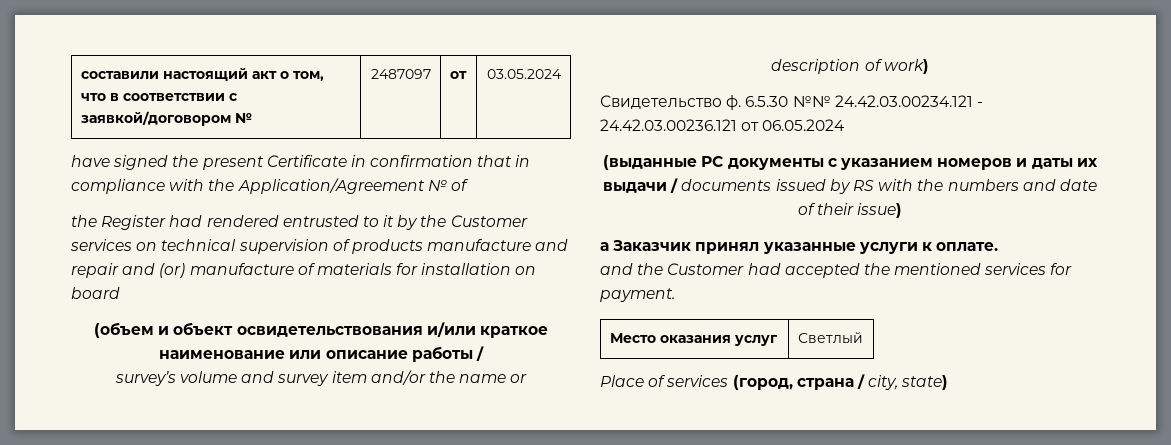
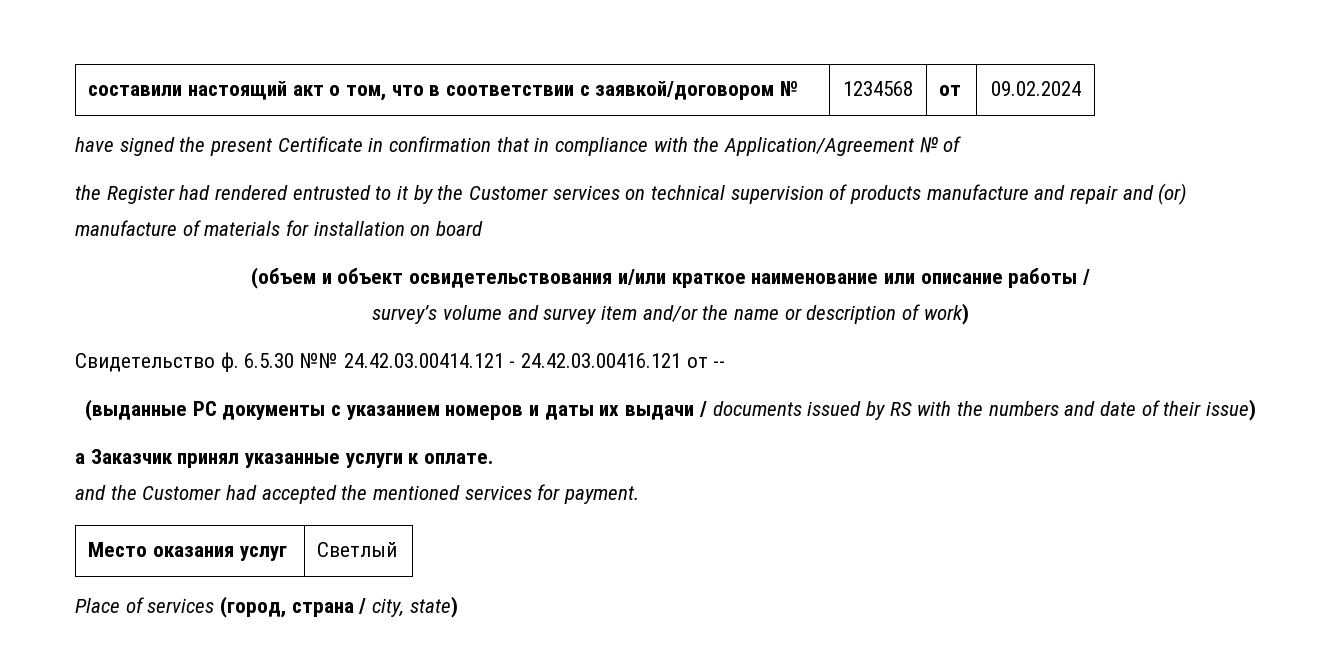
- составили настоящий акт о том, что в соответствии с заявкой/договором № | 2487097 | от | 03.05.2024
+ составили настоящий акт о том, что в соответствии с заявкой/договором № | 1234568 | от | 09.02.2024
- 6.5.30 №№ 24.42.03.00234.121 - 24.42.03.00236.121 от 06.05.2024
+ 6.5.30 №№ 24.42.03.00414.121 - 24.42.03.00416.121 от --

